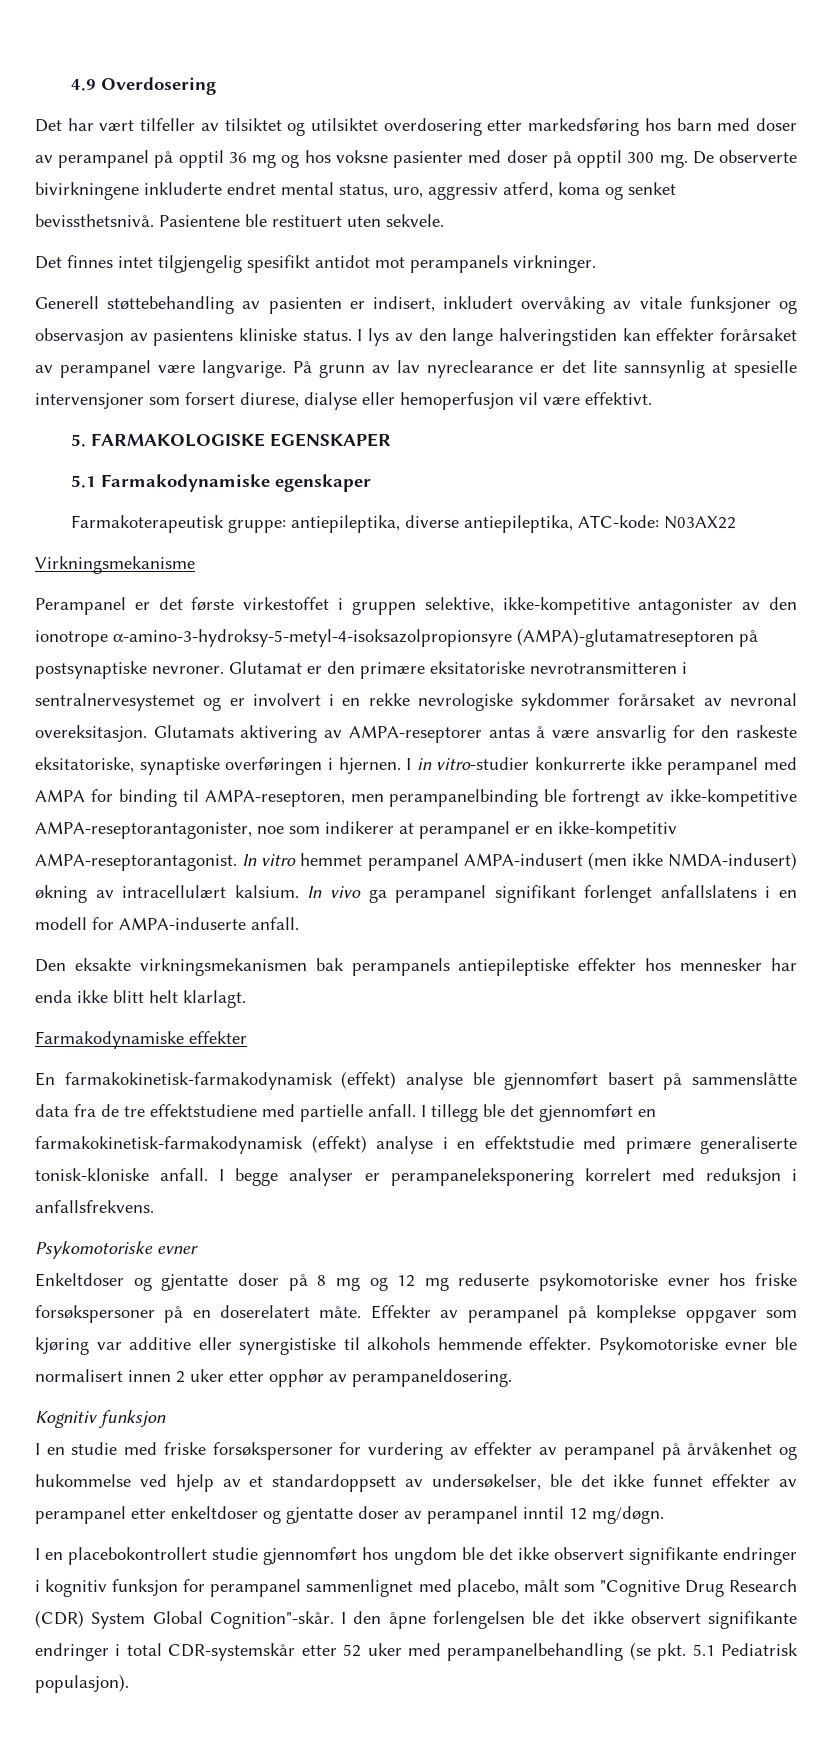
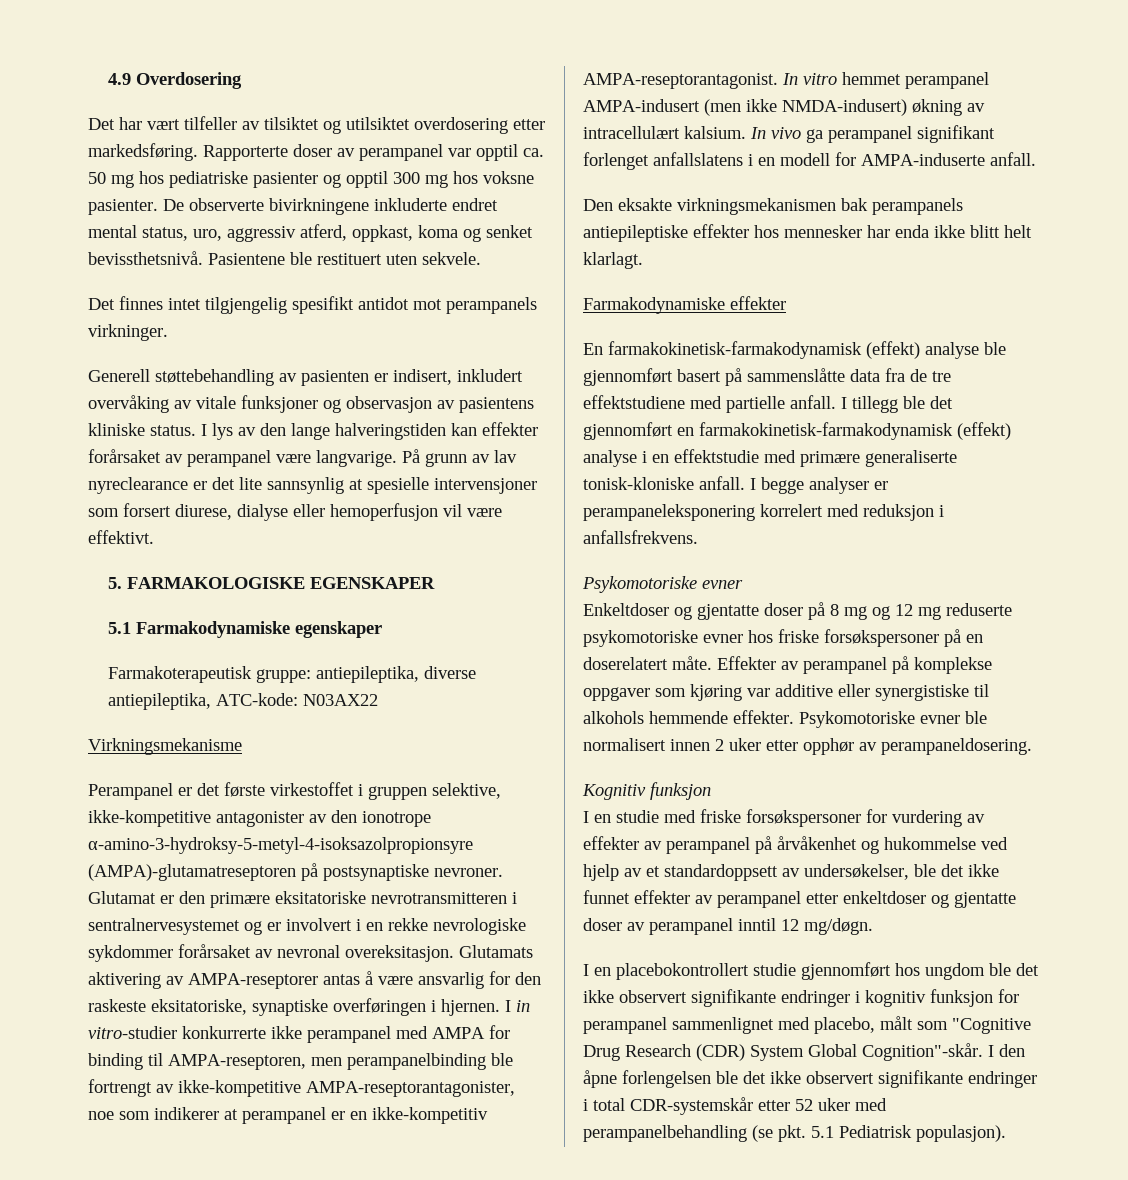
- Det har vært tilfeller av tilsiktet og utilsiktet overdosering etter markedsføring hos barn med doser av perampanel på opptil 36 mg og hos voksne pasienter med doser på opptil 300 mg.
+ Det har vært tilfeller av tilsiktet og utilsiktet overdosering etter markedsføring. Rapporterte doser av perampanel var opptil ca. 50 mg hos pediatriske pasienter og opptil 300 mg hos voksne pasienter.
- De observerte bivirkningene inkluderte endret mental status, uro, aggressiv atferd, koma og senket bevissthetsnivå.
+ De observerte bivirkningene inkluderte endret mental status, uro, aggressiv atferd, oppkast, koma og senket bevissthetsnivå.

